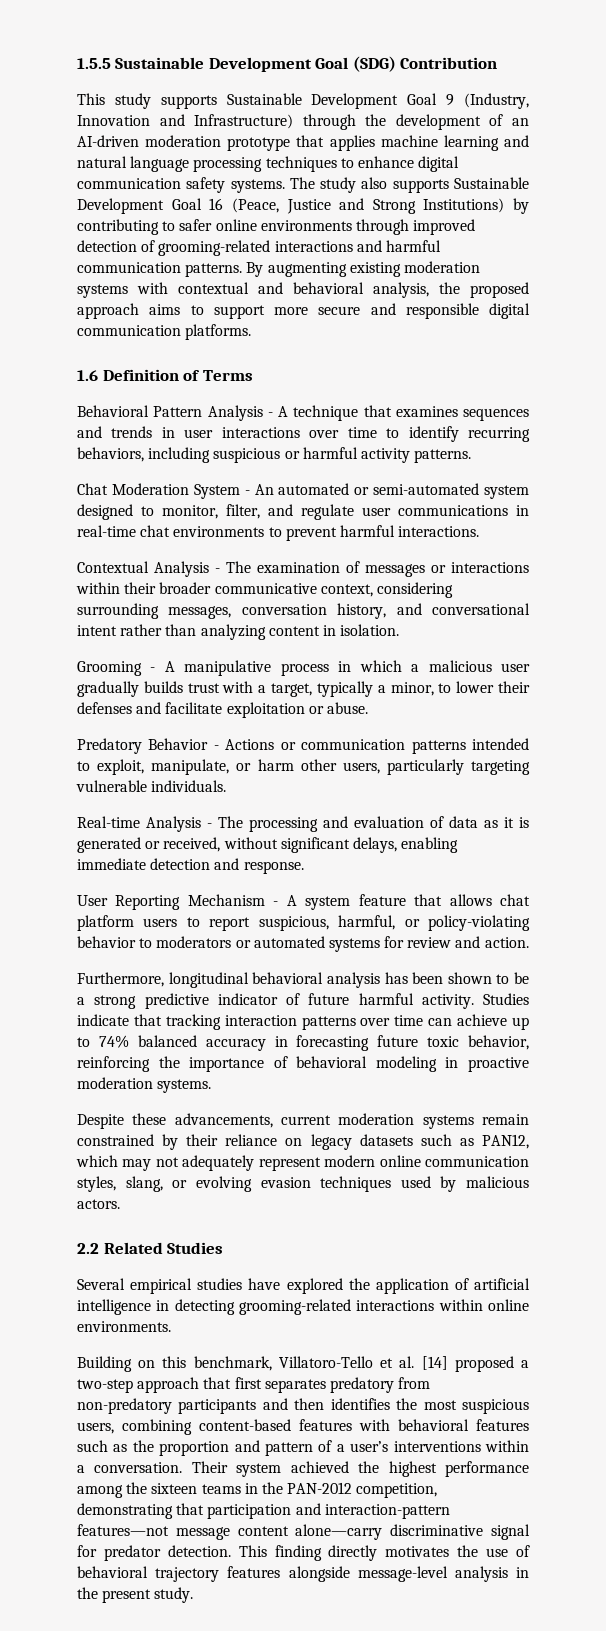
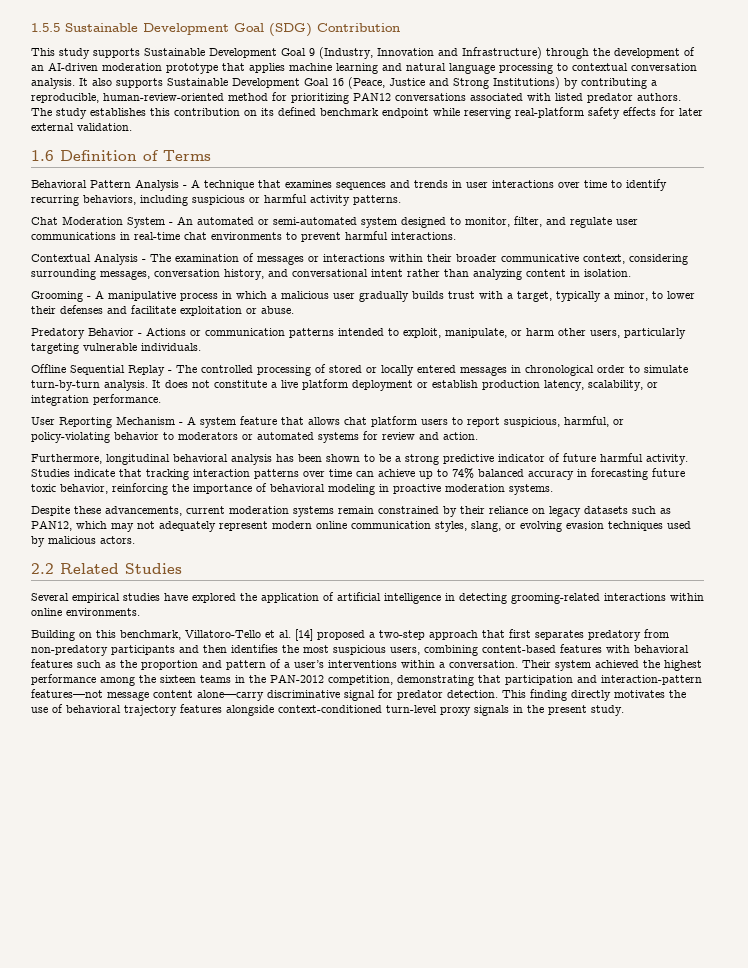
- This study supports Sustainable Development Goal 9 (Industry, Innovation and Infrastructure) through the development of an AI-driven moderation prototype that applies machine learning and natural language processing techniques to enhance digital communication safety systems. The study also supports Sustainable Development Goal 16 (Peace, Justice and Strong Institutions) by contributing to safer online environments through improved detection of grooming-related interactions and harmful communication patterns. By augmenting existing moderation systems with contextual and behavioral analysis, the proposed approach aims to support more secure and responsible digital communication platforms.
+ This study supports Sustainable Development Goal 9 (Industry, Innovation and Infrastructure) through the development of an AI-driven moderation prototype that applies machine learning and natural language processing to contextual conversation analysis. It also supports Sustainable Development Goal 16 (Peace, Justice and Strong Institutions) by contributing a reproducible, human-review-oriented method for prioritizing PAN12 conversations associated with listed predator authors. The study establishes this contribution on its defined benchmark endpoint while reserving real-platform safety effects for later external validation.
- Real-time Analysis - The processing and evaluation of data as it is generated or received, without significant delays, enabling immediate detection and response.
+ Offline Sequential Replay - The controlled processing of stored or locally entered messages in chronological order to simulate turn-by-turn analysis. It does not constitute a live platform deployment or establish production latency, scalability, or integration performance.
- This finding directly motivates the use of behavioral trajectory features alongside message-level analysis in the present study.
+ This finding directly motivates the use of behavioral trajectory features alongside context-conditioned turn-level proxy signals in the present study.

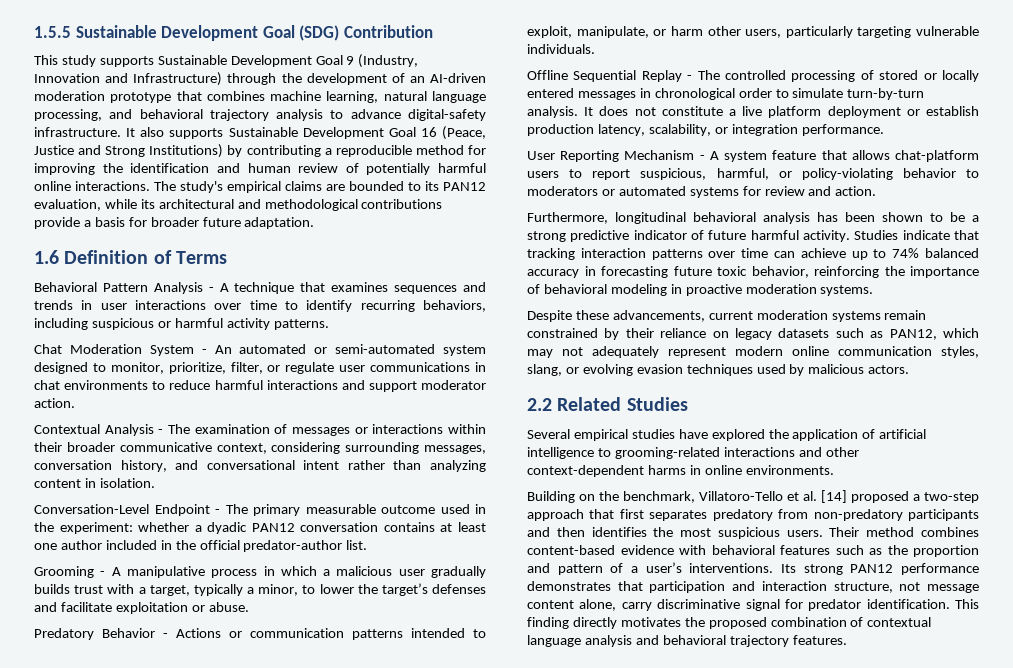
- This study supports Sustainable Development Goal 9 (Industry, Innovation and Infrastructure) through the development of an AI-driven moderation prototype that applies machine learning and natural language processing to contextual conversation analysis.
+ This study supports Sustainable Development Goal 9 (Industry, Innovation and Infrastructure) through the development of an AI-driven moderation prototype that combines machine learning, natural language processing, and behavioral trajectory analysis to advance digital-safety infrastructure.
- It also supports Sustainable Development Goal 16 (Peace, Justice and Strong Institutions) by contributing a reproducible, human-review-oriented method for prioritizing PAN12 conversations associated with listed predator authors. The study establishes this contribution on its defined benchmark endpoint while reserving real-platform safety effects for later external validation.
+ It also supports Sustainable Development Goal 16 (Peace, Justice and Strong Institutions) by contributing a reproducible method for improving the identification and human review of potentially harmful online interactions. The study's empirical claims are bounded to its PAN12 evaluation, while its architectural and methodological contributions provide a basis for broader future adaptation.
- Chat Moderation System - An automated or semi-automated system designed to monitor, filter, and regulate user communications in real-time chat environments to prevent harmful interactions.
+ Chat Moderation System - An automated or semi-automated system designed to monitor, prioritize, filter, or regulate user communications in chat environments to reduce harmful interactions and support moderator action.
+ Conversation-Level Endpoint - The primary measurable outcome used in the experiment: whether a dyadic PAN12 conversation contains at least one author included in the official predator-author list.
- Grooming - A manipulative process in which a malicious user gradually builds trust with a target, typically a minor, to lower their defenses and facilitate exploitation or abuse.
+ Grooming - A manipulative process in which a malicious user gradually builds trust with a target, typically a minor, to lower the target’s defenses and facilitate exploitation or abuse.
- User Reporting Mechanism - A system feature that allows chat platform users to report suspicious, harmful, or policy-violating behavior to moderators or automated systems for review and action.
+ User Reporting Mechanism - A system feature that allows chat-platform users to report suspicious, harmful, or policy-violating behavior to moderators or automated systems for review and action.
- Several empirical studies have explored the application of artificial intelligence in detecting grooming-related interactions within online environments.
+ Several empirical studies have explored the application of artificial intelligence to grooming-related interactions and other context-dependent harms in online environments.
- Building on this benchmark, Villatoro-Tello et al. [14] proposed a two-step approach that first separates predatory from non-predatory participants and then identifies the most suspicious users, combining content-based features with behavioral features such as the proportion and pattern of a user’s interventions within a conversation. Their system achieved the highest performance among the sixteen teams in the PAN-2012 competition, demonstrating that participation and interaction-pattern features—not message content alone—carry discriminative signal for predator detection.
+ Building on the benchmark, Villatoro-Tello et al. [14] proposed a two-step approach that first separates predatory from non-predatory participants and then identifies the most suspicious users. Their method combines content-based evidence with behavioral features such as the proportion and pattern of a user’s interventions. Its strong PAN12 performance demonstrates that participation and interaction structure, not message content alone, carry discriminative signal for predator identification.
- This finding directly motivates the use of behavioral trajectory features alongside context-conditioned turn-level proxy signals in the present study.
+ This finding directly motivates the proposed combination of contextual language analysis and behavioral trajectory features.

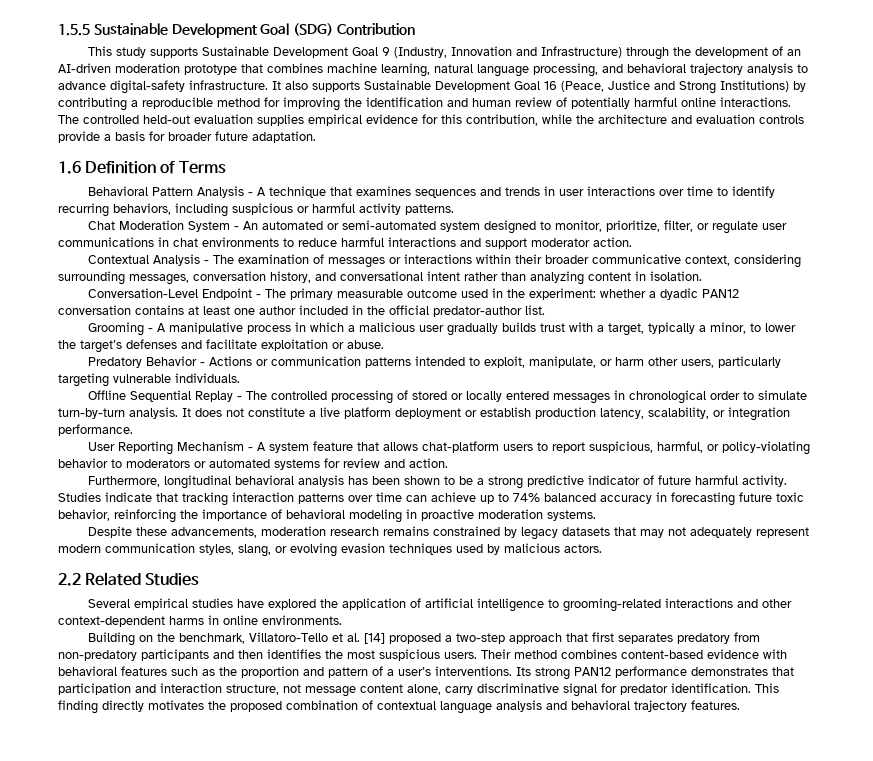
- The study's empirical claims are bounded to its PAN12 evaluation, while its architectural and methodological contributions provide a basis for broader future adaptation.
+ The controlled held-out evaluation supplies empirical evidence for this contribution, while the architecture and evaluation controls provide a basis for broader future adaptation.
- Despite these advancements, current moderation systems remain constrained by their reliance on legacy datasets such as PAN12, which may not adequately represent modern online communication styles, slang, or evolving evasion techniques used by malicious actors.
+ Despite these advancements, moderation research remains constrained by legacy datasets that may not adequately represent modern communication styles, slang, or evolving evasion techniques used by malicious actors.

